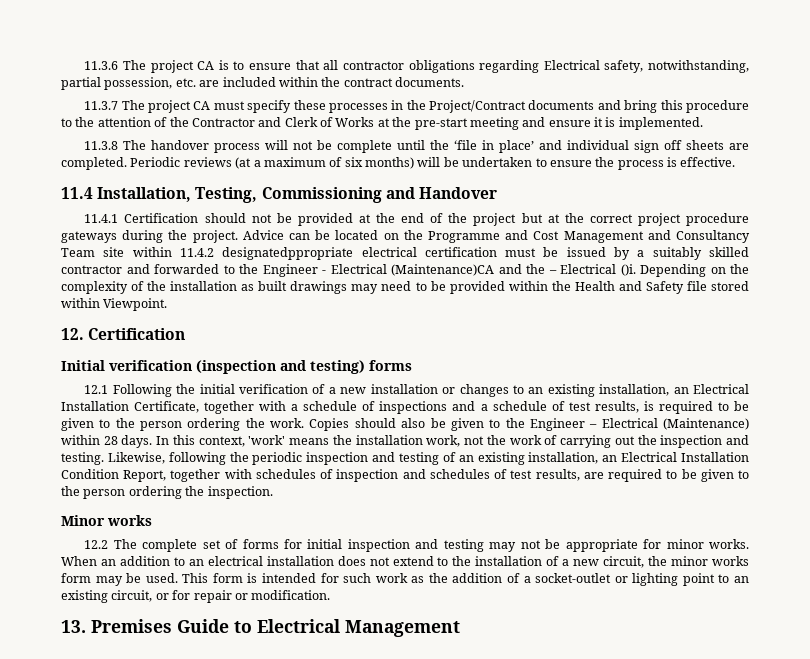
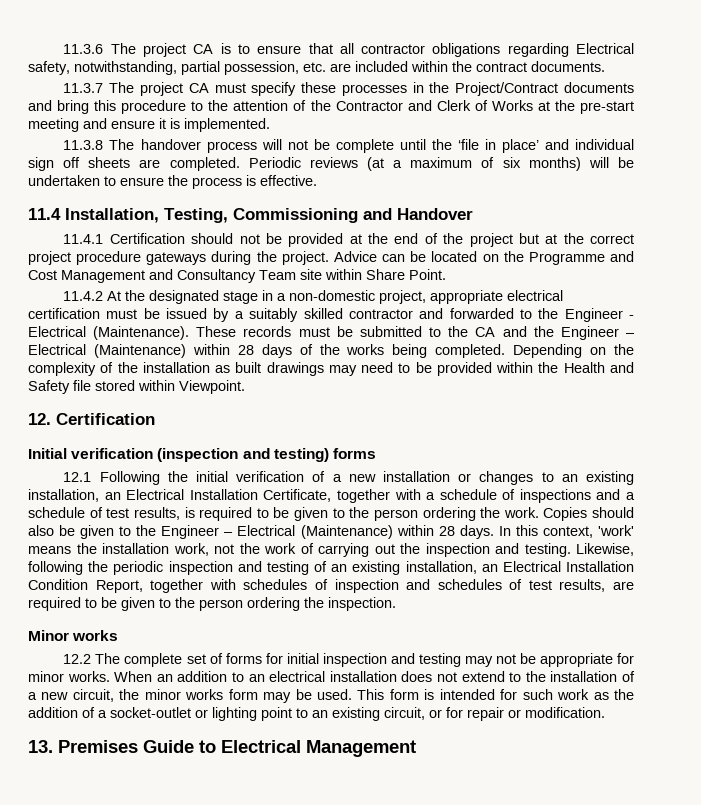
- Advice can be located on the Programme and Cost Management and Consultancy Team site within 11.4.2 designatedppropriate electrical certification must be issued by a suitably skilled contractor and forwarded to the Engineer - Electrical (Maintenance)CA and the – Electrical ()i.
+ Advice can be located on the Programme and Cost Management and Consultancy Team site within Share Point.
+ 11.4.2 At the designated stage in a non-domestic project, appropriate electrical certification must be issued by a suitably skilled contractor and forwarded to the Engineer - Electrical (Maintenance). These records must be submitted to the CA and the Engineer – Electrical (Maintenance) within 28 days of the works being completed.

